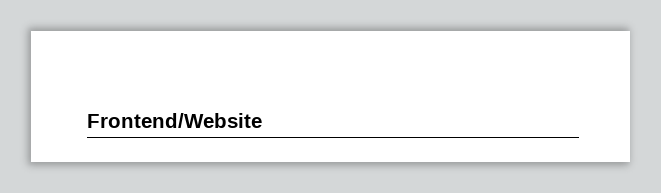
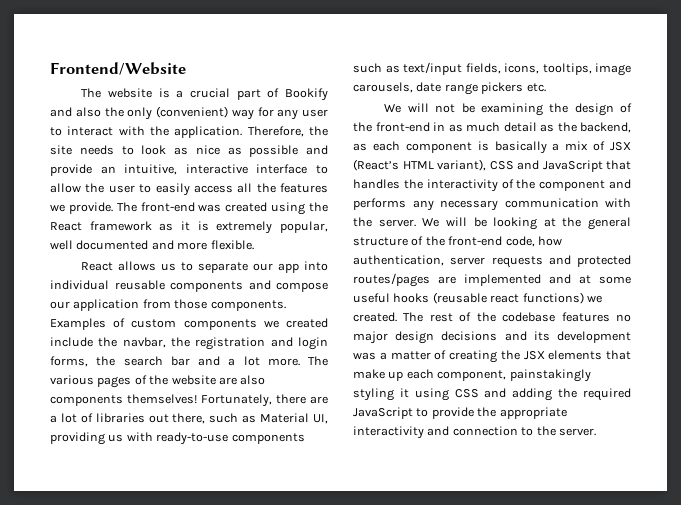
+ The website is a crucial part of Bookify and also the only (convenient) way for any user to interact with the application. Therefore, the site needs to look as nice as possible and provide an intuitive, interactive interface to allow the user to easily access all the features we provide. The front-end was created using the React framework as it is extremely popular, well documented and more flexible.
+ React allows us to separate our app into individual reusable components and compose our application from those components. Examples of custom components we created include the navbar, the registration and login forms, the search bar and a lot more. The various pages of the website are also components themselves! Fortunately, there are a lot of libraries out there, such as Material UI, providing us with ready-to-use components such as text/input fields, icons, tooltips, image carousels, date range pickers etc.
+ We will not be examining the design of the front-end in as much detail as the backend, as each component is basically a mix of JSX (React’s HTML variant), CSS and JavaScript that handles the interactivity of the component and performs any necessary communication with the server. We will be looking at the general structure of the front-end code, how authentication, server requests and protected routes/pages are implemented and at some useful hooks (reusable react functions) we created. The rest of the codebase features no major design decisions and its development was a matter of creating the JSX elements that make up each component, painstakingly styling it using CSS and adding the required JavaScript to provide the appropriate interactivity and connection to the server.

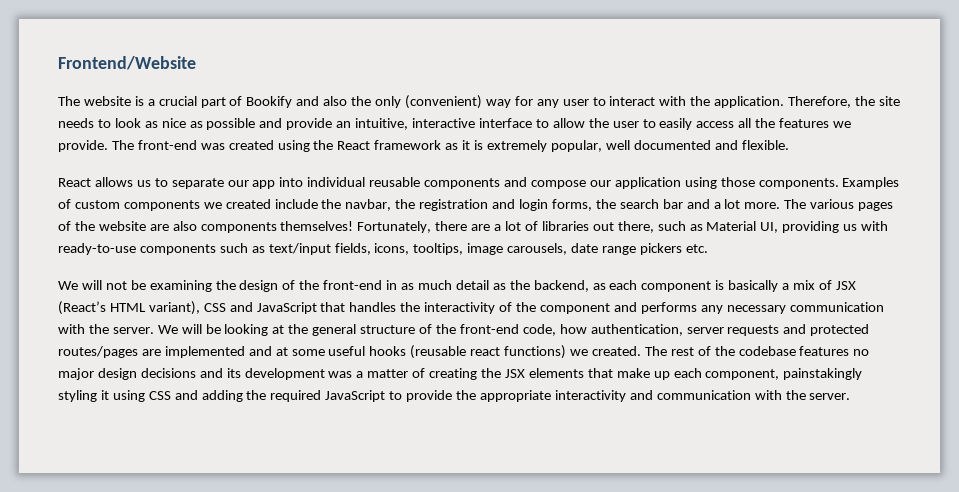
- The front-end was created using the React framework as it is extremely popular, well documented and more flexible.
+ The front-end was created using the React framework as it is extremely popular, well documented and flexible.
- React allows us to separate our app into individual reusable components and compose our application from those components.
+ React allows us to separate our app into individual reusable components and compose our application using those components.
- The rest of the codebase features no major design decisions and its development was a matter of creating the JSX elements that make up each component, painstakingly styling it using CSS and adding the required JavaScript to provide the appropriate interactivity and connection to the server.
+ The rest of the codebase features no major design decisions and its development was a matter of creating the JSX elements that make up each component, painstakingly styling it using CSS and adding the required JavaScript to provide the appropriate interactivity and communication with the server.

